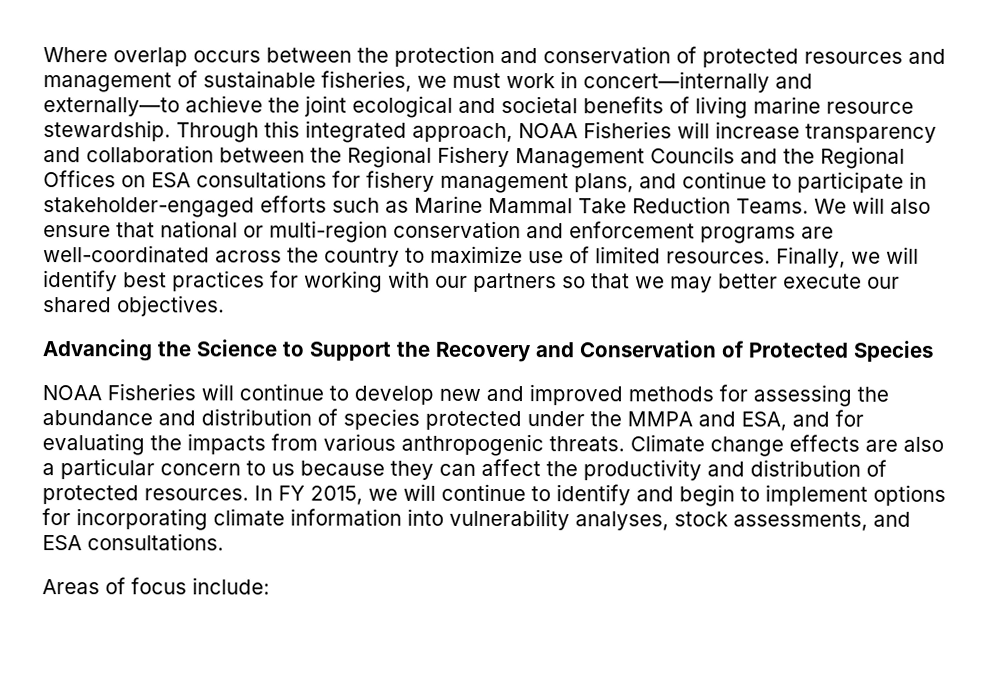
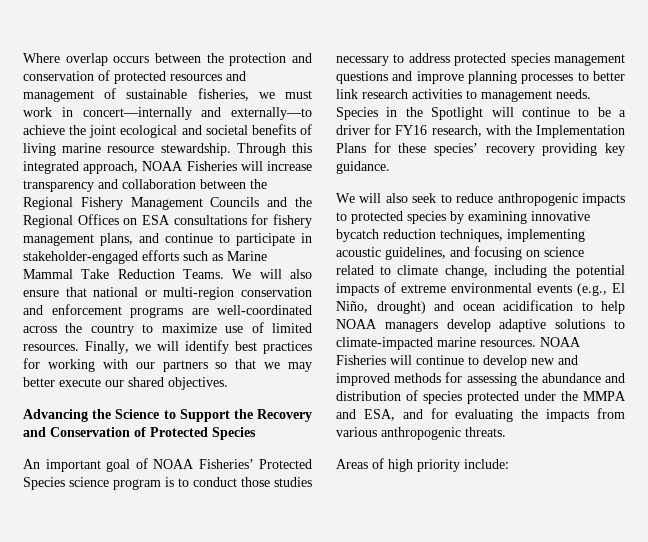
+ An important goal of NOAA Fisheries’ Protected Species science program is to conduct those studies necessary to address protected species management questions and improve planning processes to better link research activities to management needs. Species in the Spotlight will continue to be a driver for FY16 research, with the Implementation Plans for these species’ recovery providing key guidance.
+ We will also seek to reduce anthropogenic impacts to protected species by examining innovative bycatch reduction techniques, implementing acoustic guidelines, and focusing on science related to climate change, including the potential impacts of extreme environmental events (e.g., El Niño, drought) and ocean acidification to help NOAA managers develop adaptive solutions to climate-impacted marine resources.
- Climate change effects are also a particular concern to us because they can affect the productivity and distribution of protected resources. In FY 2015, we will continue to identify and begin to implement options for incorporating climate information into vulnerability analyses, stock assessments, and ESA consultations.
- Areas of focus include:
+ Areas of high priority include:

